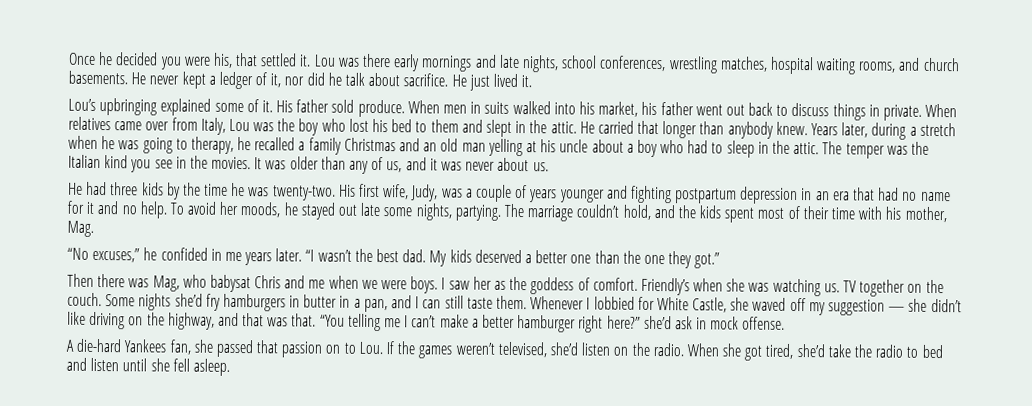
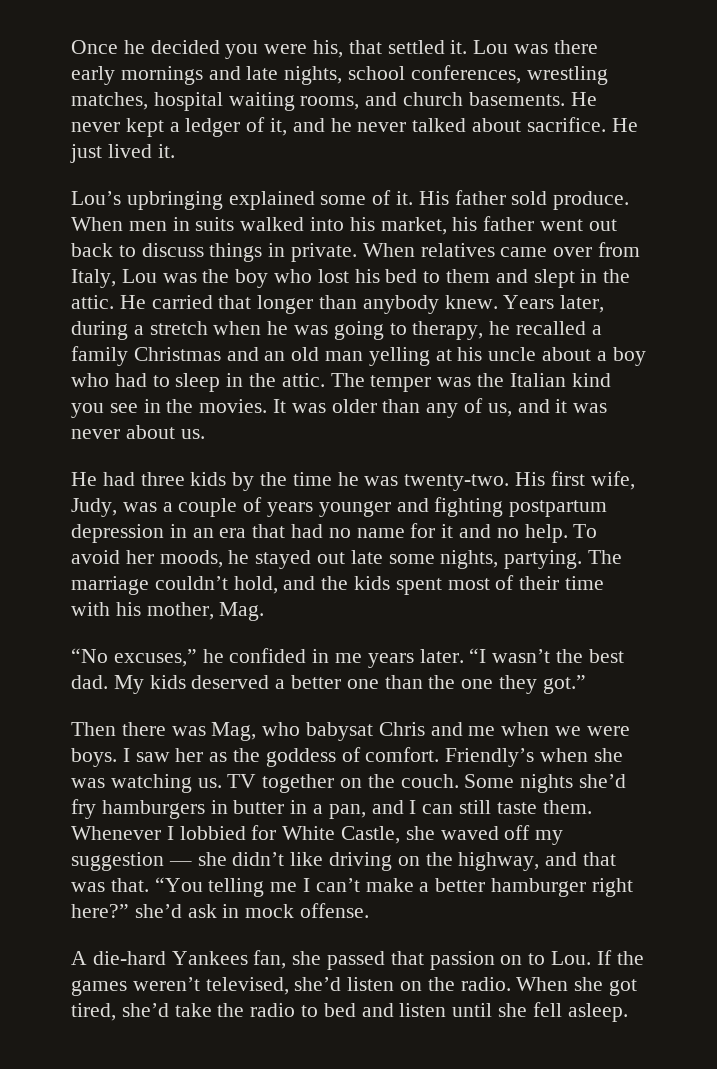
- He never kept a ledger of it, nor did he talk about sacrifice.
+ He never kept a ledger of it, and he never talked about sacrifice.

